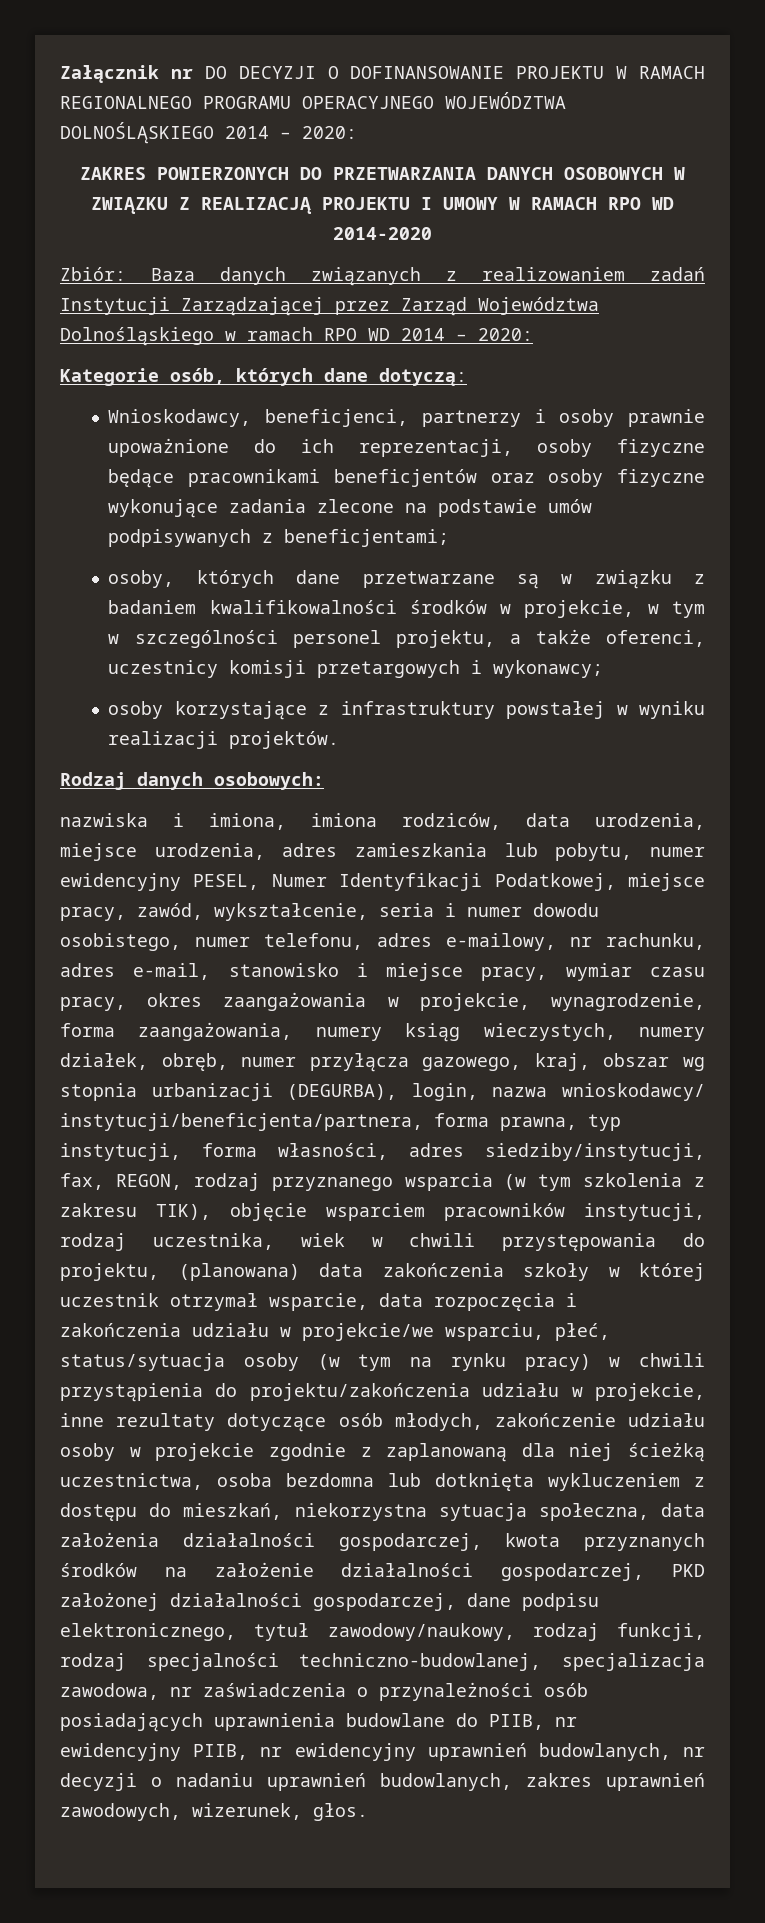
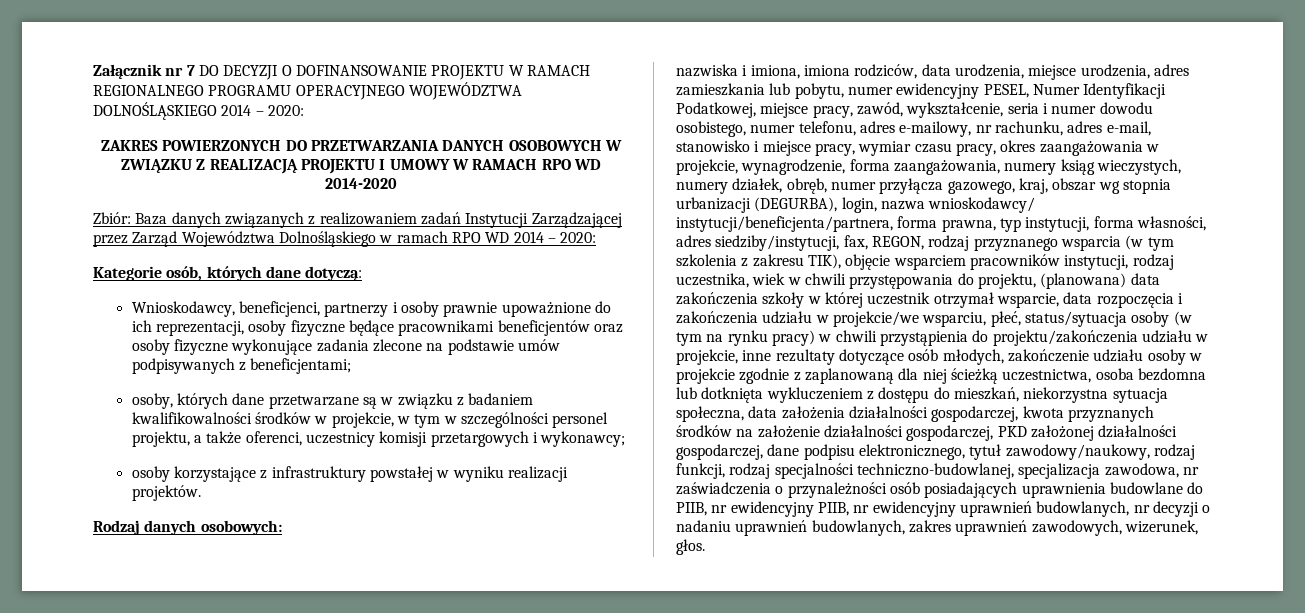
- Załącznik nr DO DECYZJI O DOFINANSOWANIE PROJEKTU W RAMACH REGIONALNEGO PROGRAMU OPERACYJNEGO WOJEWÓDZTWA DOLNOŚLĄSKIEGO 2014 – 2020:
+ Załącznik nr 7 DO DECYZJI O DOFINANSOWANIE PROJEKTU W RAMACH REGIONALNEGO PROGRAMU OPERACYJNEGO WOJEWÓDZTWA DOLNOŚLĄSKIEGO 2014 – 2020:

